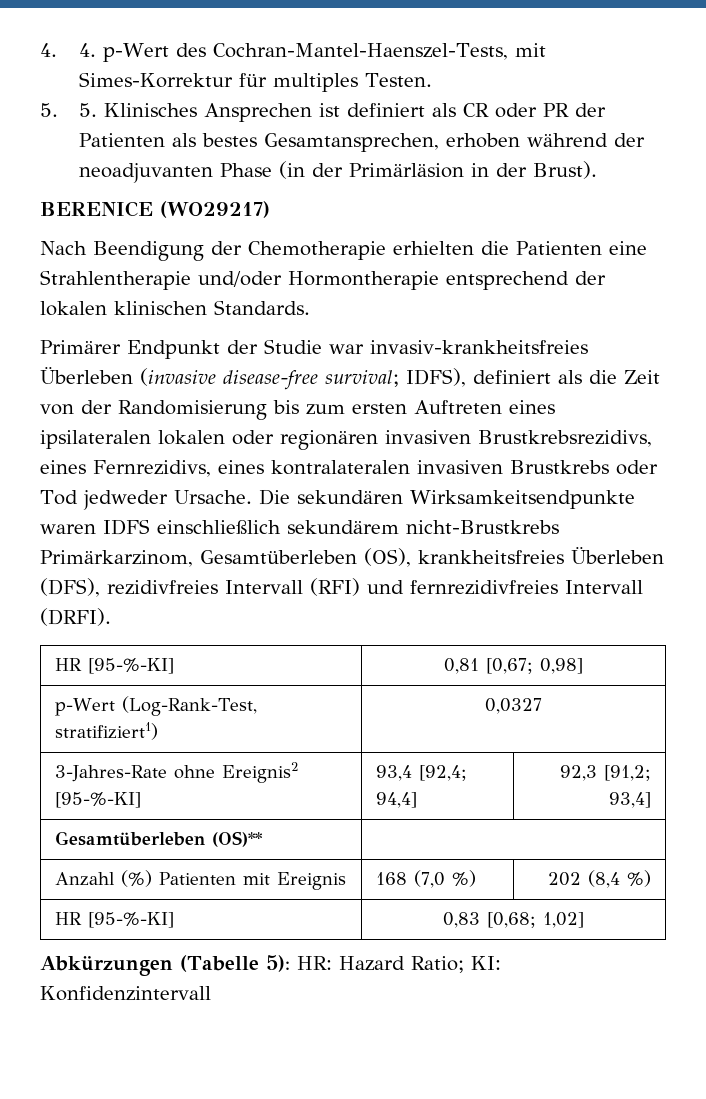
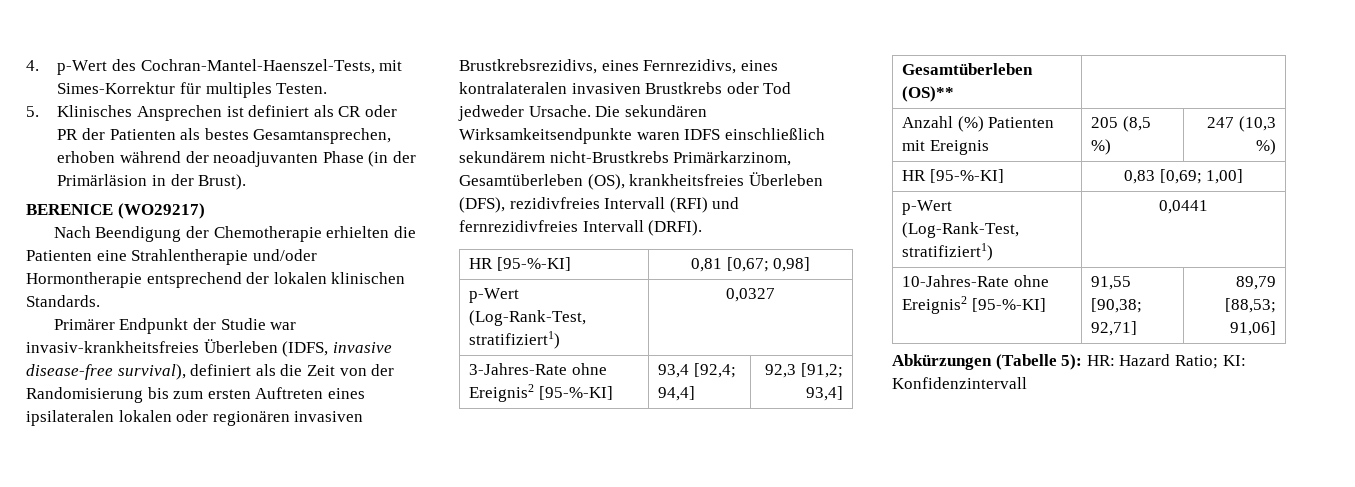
- 4. 4. p-Wert des Cochran-Mantel-Haenszel-Tests, mit Simes-Korrektur für multiples Testen.
+ 4. p-Wert des Cochran-Mantel-Haenszel-Tests, mit Simes-Korrektur für multiples Testen.
- 5. 5. Klinisches Ansprechen ist definiert als CR oder PR der Patienten als bestes Gesamtansprechen, erhoben während der neoadjuvanten Phase (in der Primärläsion in der Brust).
+ 5. Klinisches Ansprechen ist definiert als CR oder PR der Patienten als bestes Gesamtansprechen, erhoben während der neoadjuvanten Phase (in der Primärläsion in der Brust).
- Primärer Endpunkt der Studie war invasiv-krankheitsfreies Überleben (invasive disease-free survival; IDFS), definiert als die Zeit von der Randomisierung bis zum ersten Auftreten eines ipsilateralen lokalen oder regionären invasiven Brustkrebsrezidivs, eines Fernrezidivs, eines kontralateralen invasiven Brustkrebs oder Tod jedweder Ursache.
+ Primärer Endpunkt der Studie war invasiv-krankheitsfreies Überleben (IDFS, invasive disease-free survival), definiert als die Zeit von der Randomisierung bis zum ersten Auftreten eines ipsilateralen lokalen oder regionären invasiven Brustkrebsrezidivs, eines Fernrezidivs, eines kontralateralen invasiven Brustkrebs oder Tod jedweder Ursache.
- Anzahl (%) Patienten mit Ereignis | 168 (7,0 %) | 202 (8,4 %)
+ Anzahl (%) Patienten mit Ereignis | 205 (8,5 %) | 247 (10,3 %)
- HR [95-%-KI] | 0,83 [0,68; 1,02]
+ HR [95-%-KI] | 0,83 [0,69; 1,00]
+ p-Wert (Log-Rank-Test, stratifiziert1) | 0,0441
+ 10-Jahres-Rate ohne Ereignis2 [95-%-KI] | 91,55 [90,38; 92,71] | 89,79 [88,53; 91,06]

